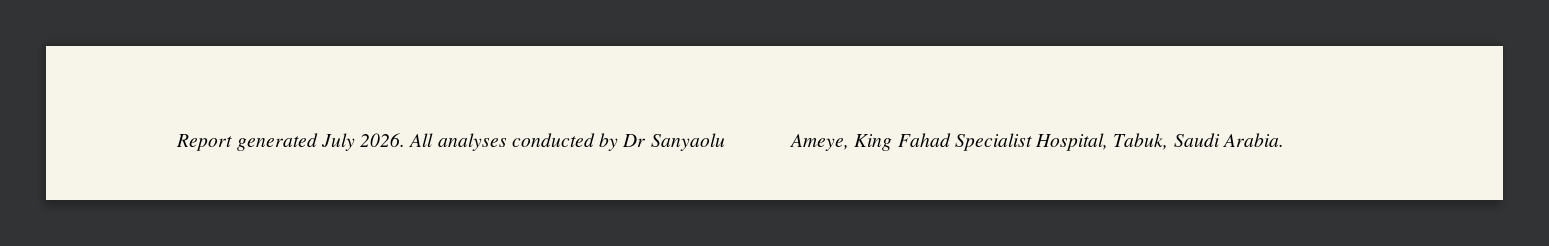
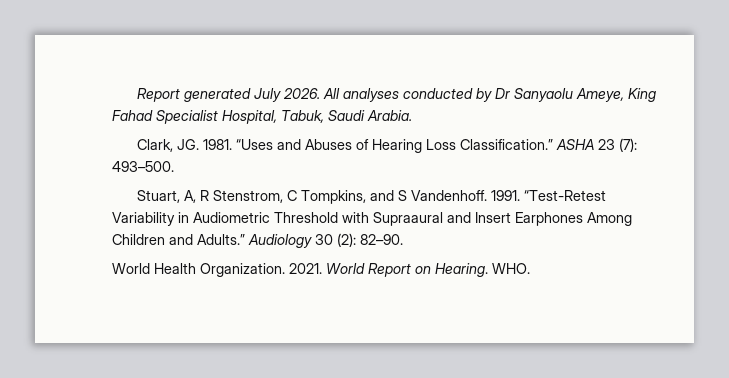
+ Clark, JG. 1981. “Uses and Abuses of Hearing Loss Classification.” ASHA 23 (7): 493–500.
+ Stuart, A, R Stenstrom, C Tompkins, and S Vandenhoff. 1991. “Test-Retest Variability in Audiometric Threshold with Supraaural and Insert Earphones Among Children and Adults.” Audiology 30 (2): 82–90.
+ World Health Organization. 2021. World Report on Hearing. WHO.

